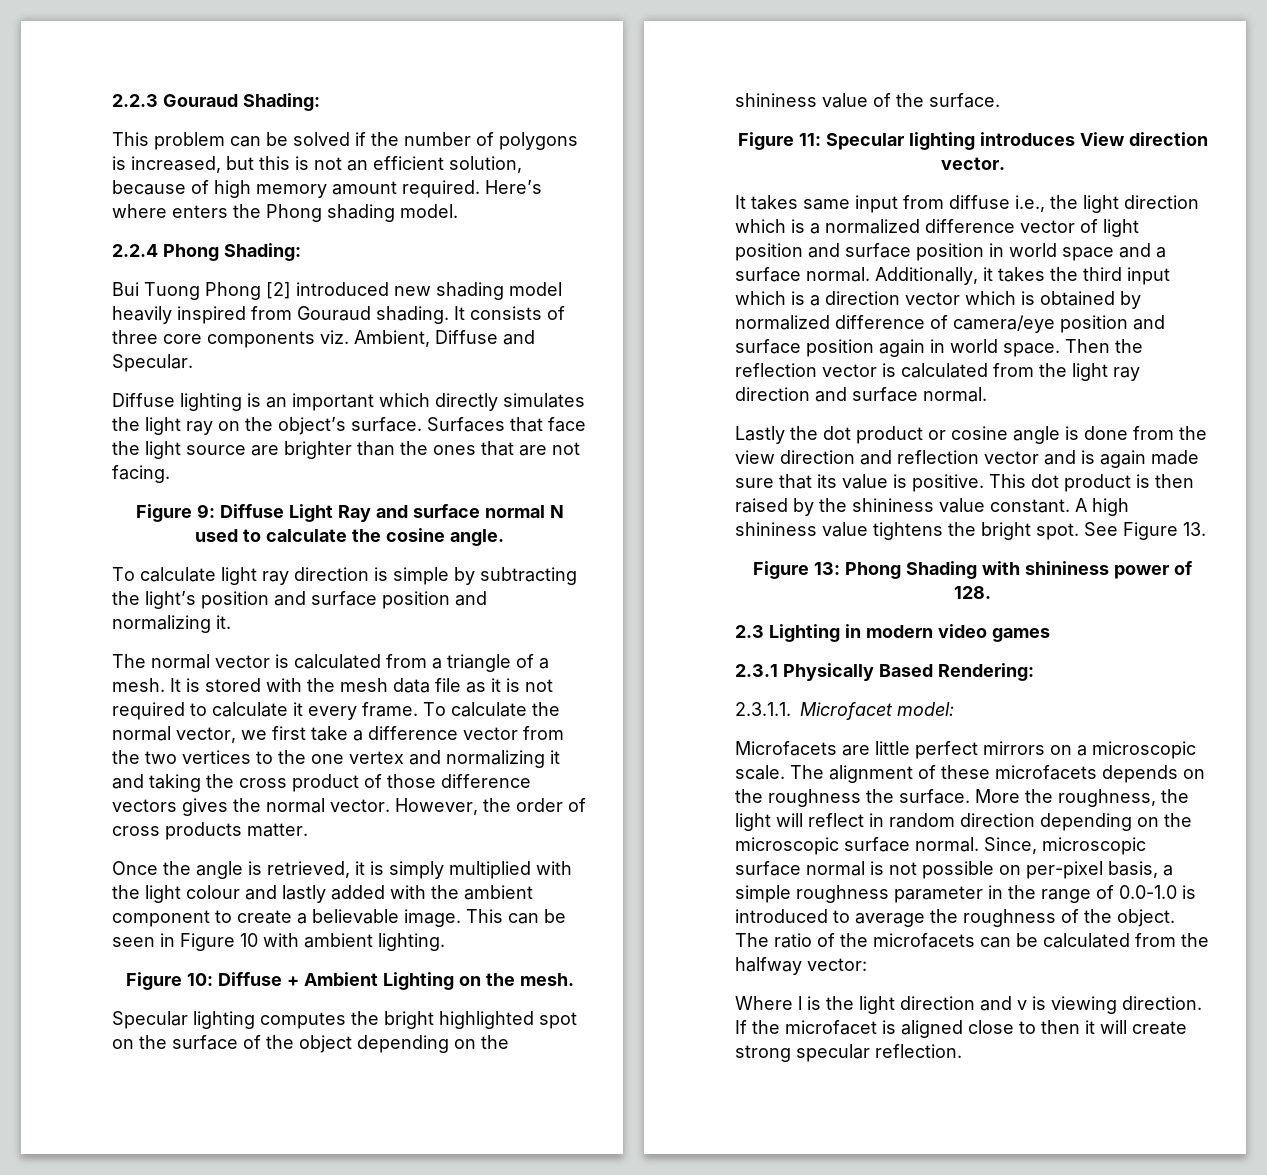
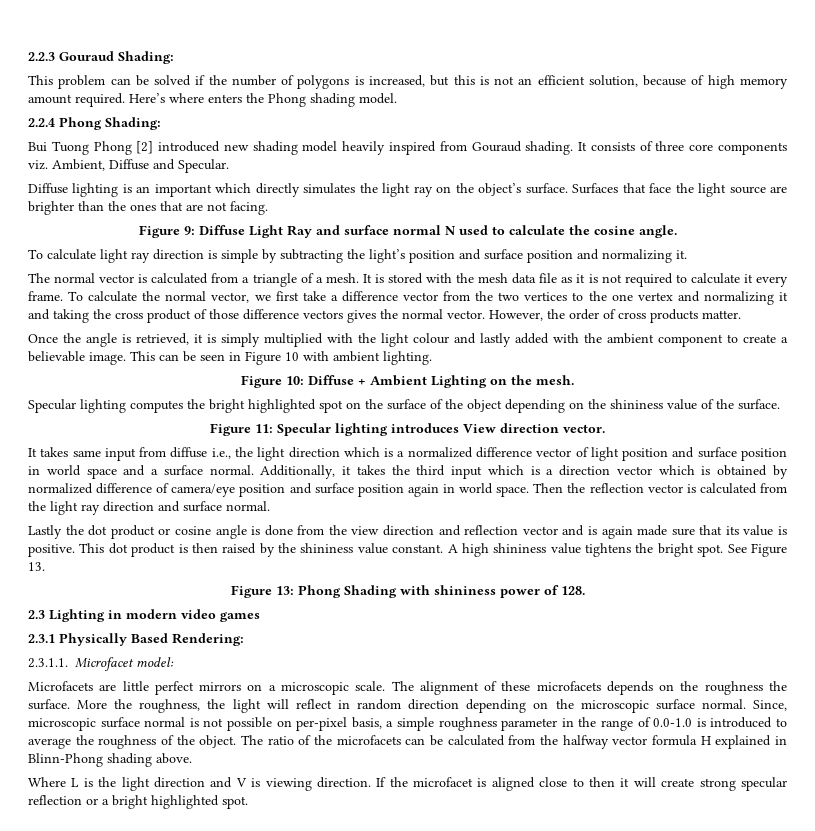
- The ratio of the microfacets can be calculated from the halfway vector:
+ The ratio of the microfacets can be calculated from the halfway vector formula H explained in Blinn-Phong shading above.
- Where l is the light direction and v is viewing direction.
+ Where L is the light direction and V is viewing direction.
- If the microfacet is aligned close to then it will create strong specular reflection.
+ If the microfacet is aligned close to then it will create strong specular reflection or a bright highlighted spot.

